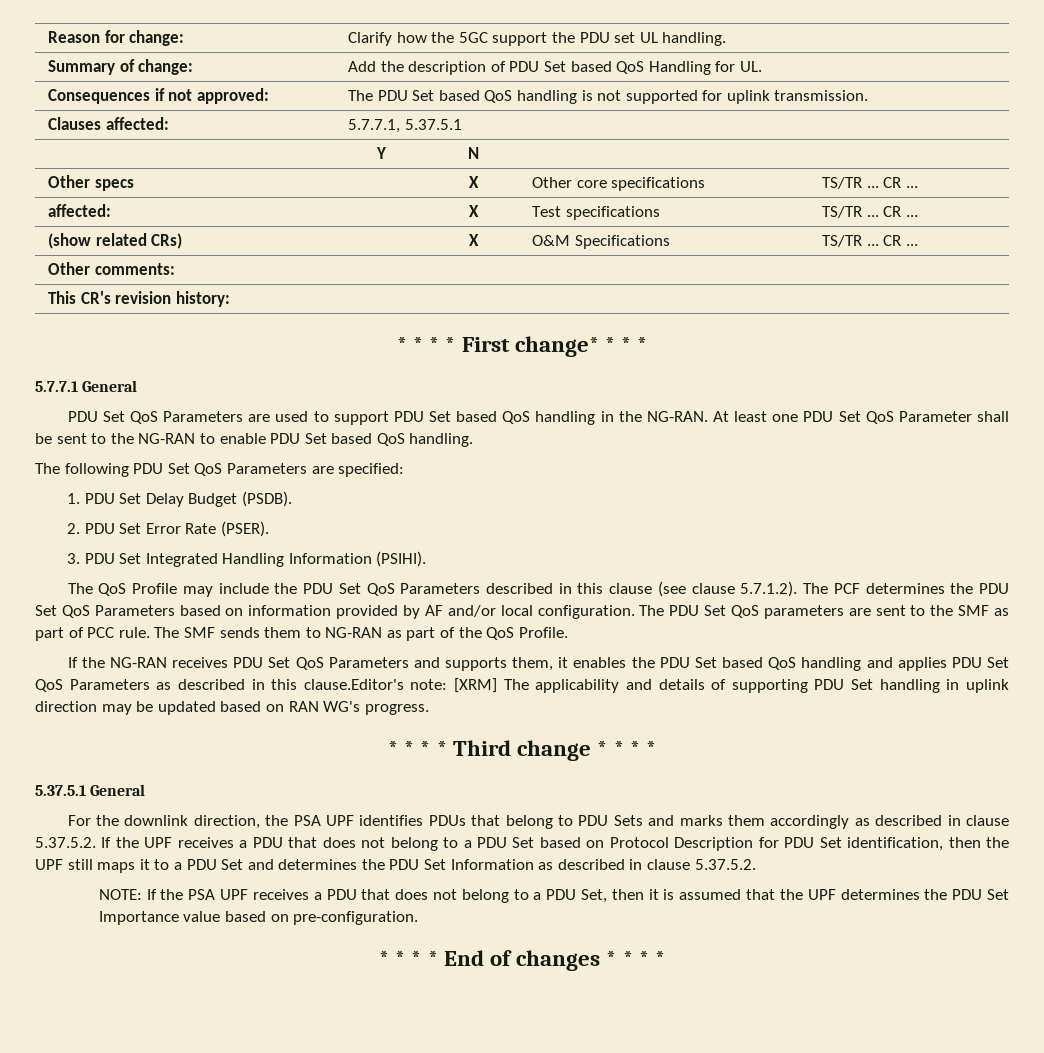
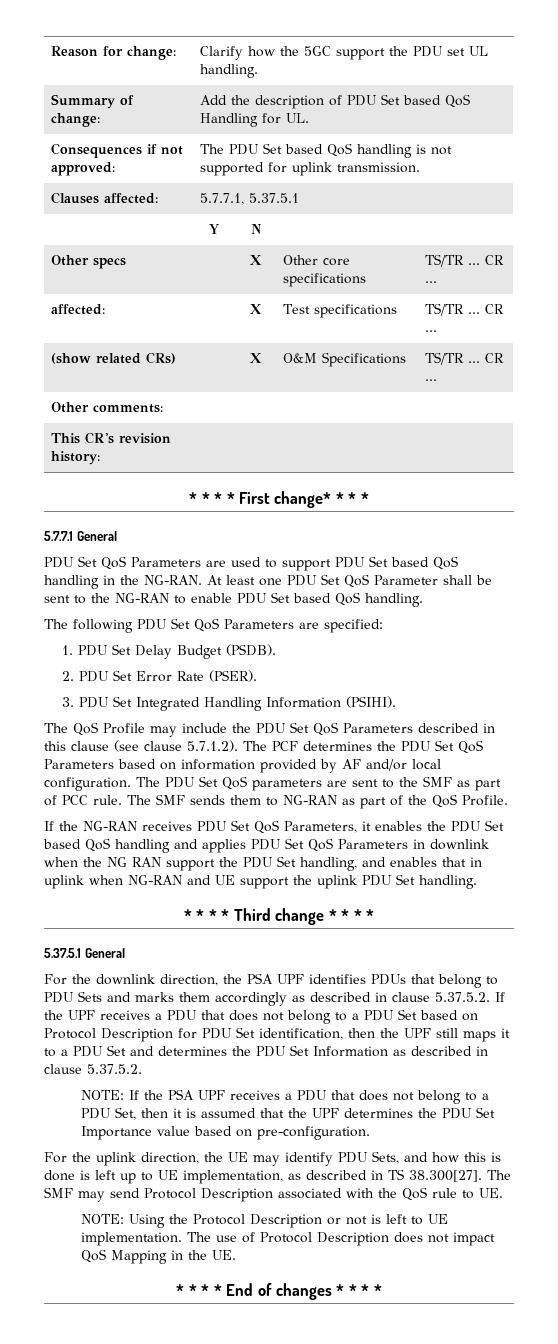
- If the NG-RAN receives PDU Set QoS Parameters and supports them, it enables the PDU Set based QoS handling and applies PDU Set QoS Parameters as described in this clause.Editor's note: [XRM] The applicability and details of supporting PDU Set handling in uplink direction may be updated based on RAN WG's progress.
+ If the NG-RAN receives PDU Set QoS Parameters, it enables the PDU Set based QoS handling and applies PDU Set QoS Parameters in downlink when the NG RAN support the PDU Set handling, and enables that in uplink when NG-RAN and UE support the uplink PDU Set handling.
+ For the uplink direction, the UE may identify PDU Sets, and how this is done is left up to UE implementation, as described in TS 38.300[27]. The SMF may send Protocol Description associated with the QoS rule to UE.
+ NOTE: Using the Protocol Description or not is left to UE implementation. The use of Protocol Description does not impact QoS Mapping in the UE.

